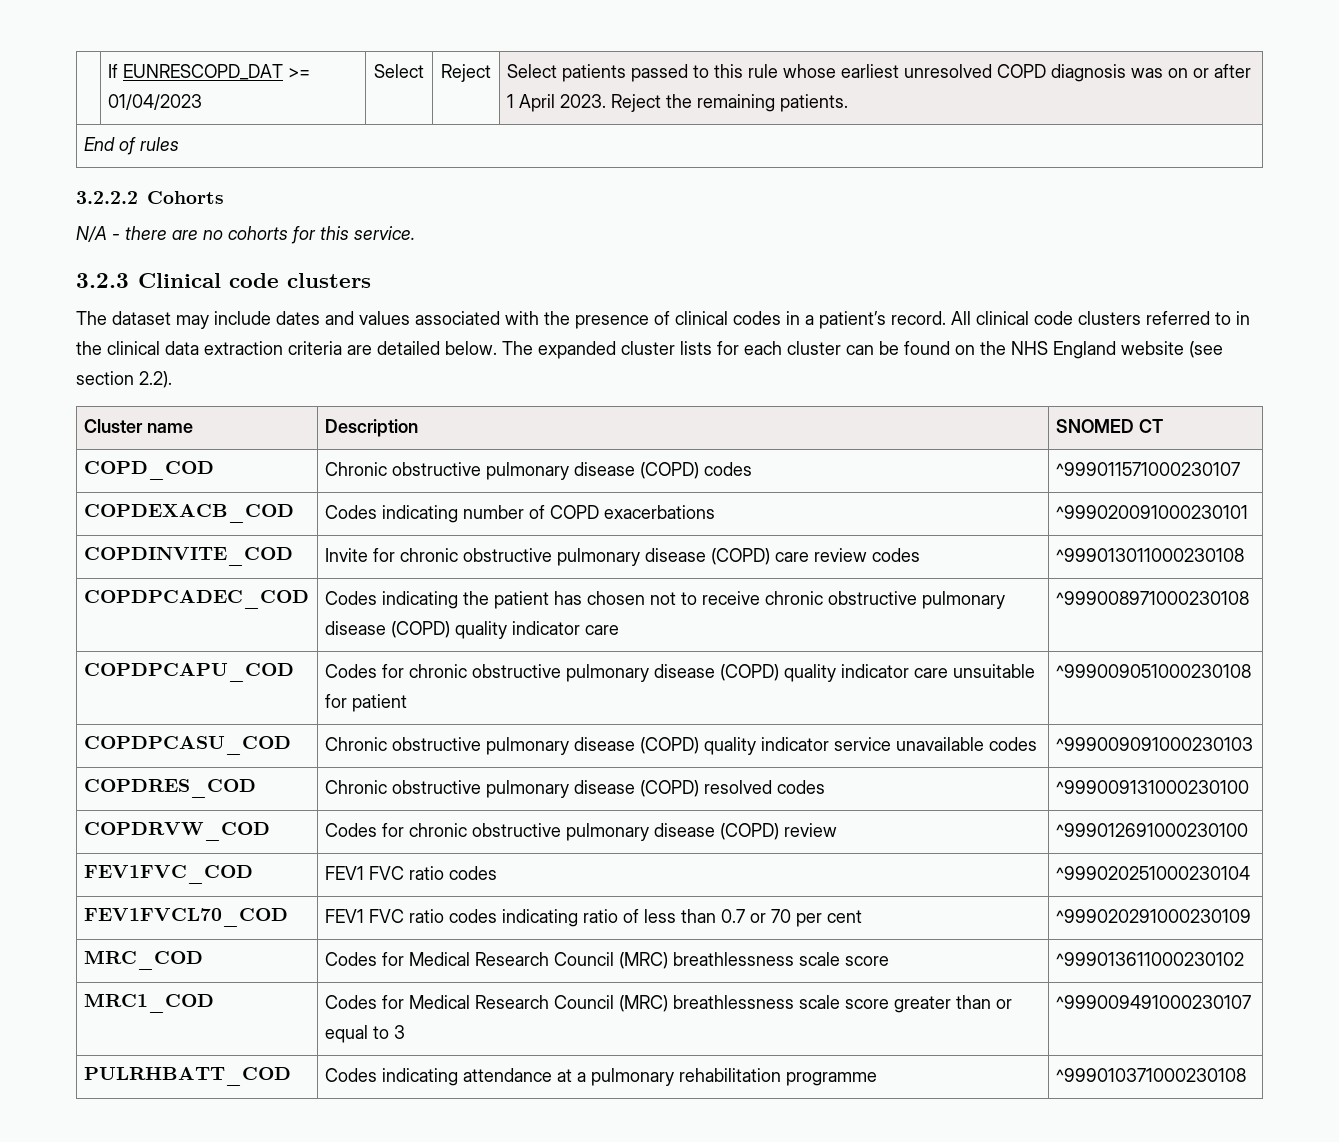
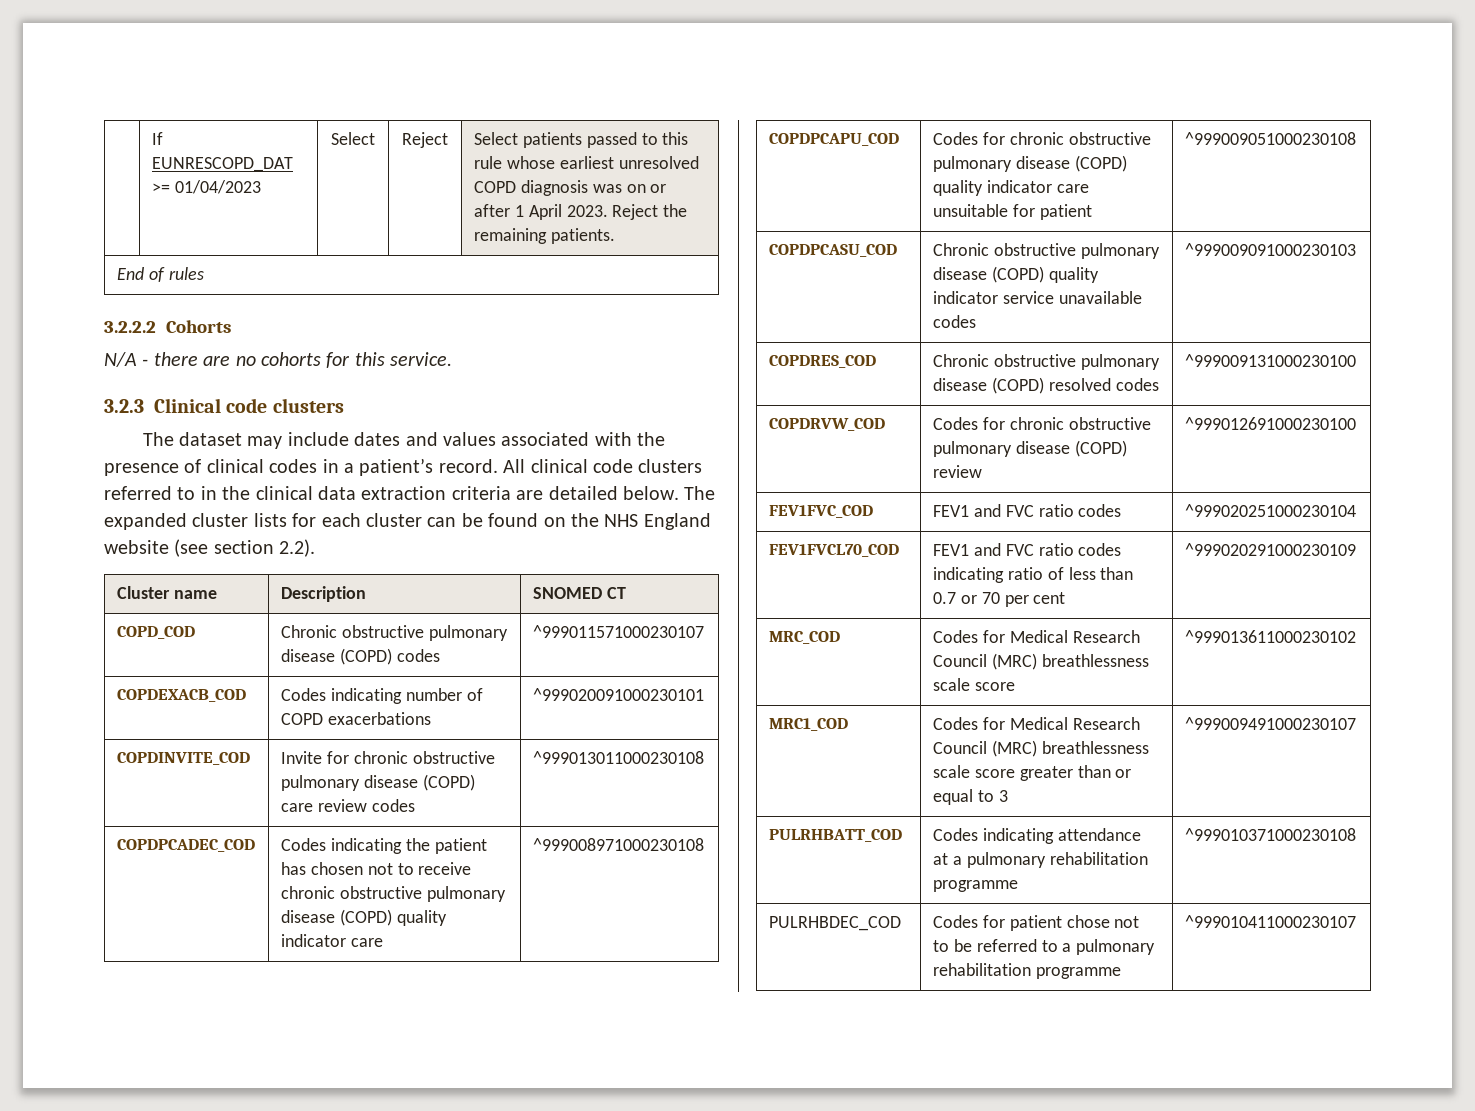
- FEV1FVC_COD | FEV1 FVC ratio codes | ^999020251000230104
+ FEV1FVC_COD | FEV1 and FVC ratio codes | ^999020251000230104
- FEV1FVCL70_COD | FEV1 FVC ratio codes indicating ratio of less than 0.7 or 70 per cent | ^999020291000230109
+ FEV1FVCL70_COD | FEV1 and FVC ratio codes indicating ratio of less than 0.7 or 70 per cent | ^999020291000230109
+ PULRHBDEC_COD | Codes for patient chose not to be referred to a pulmonary rehabilitation programme | ^999010411000230107

